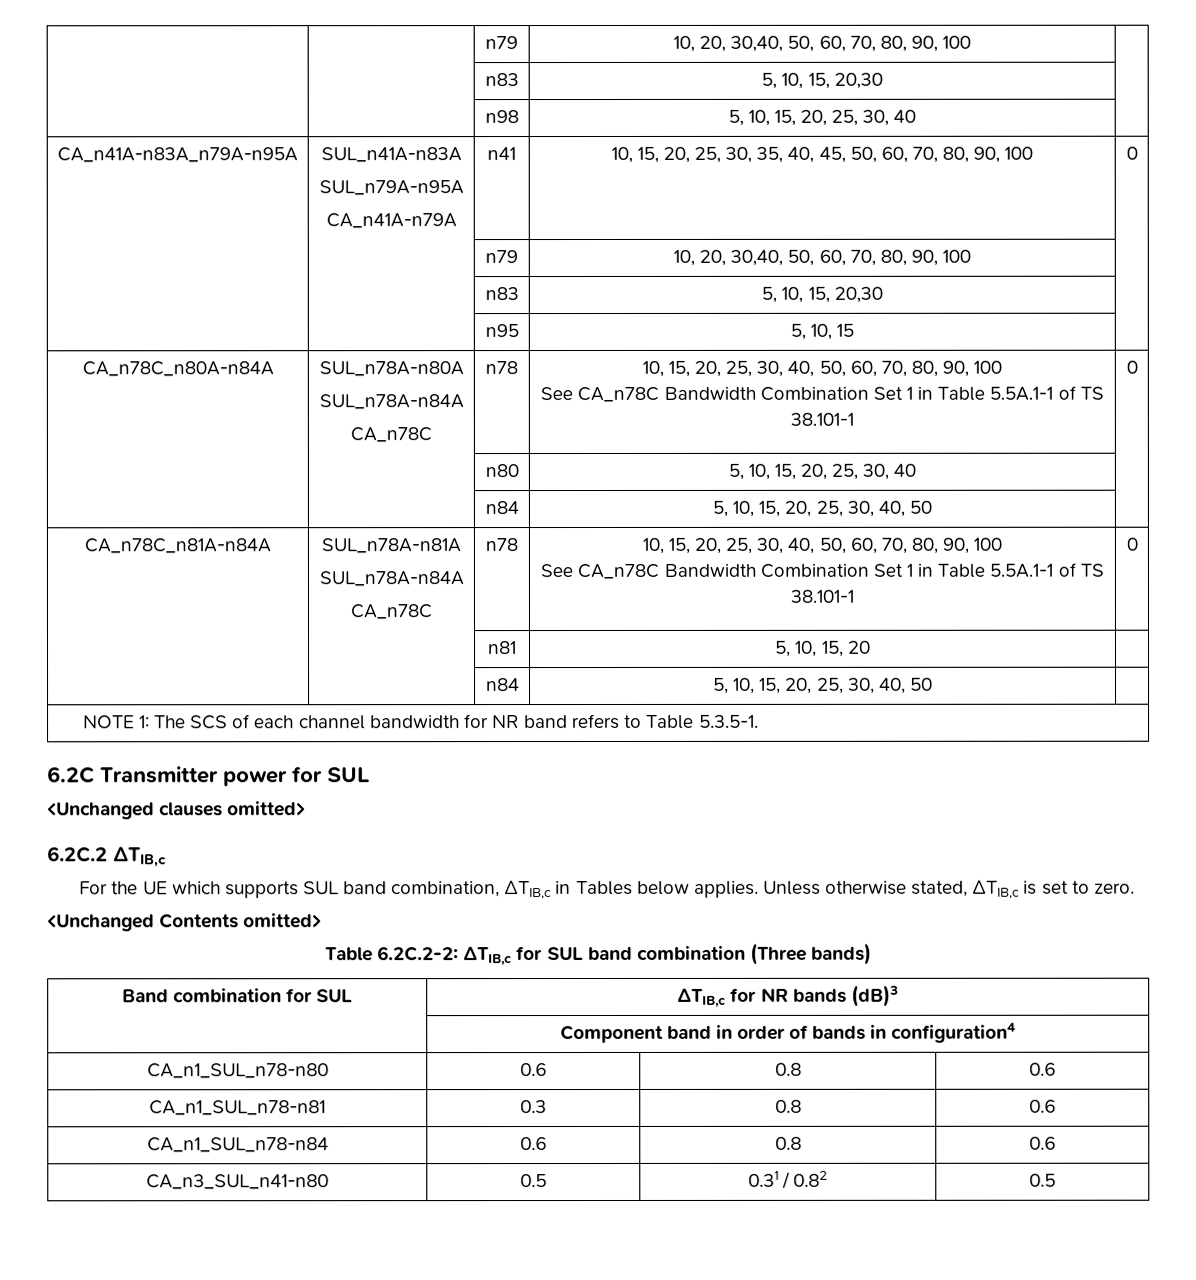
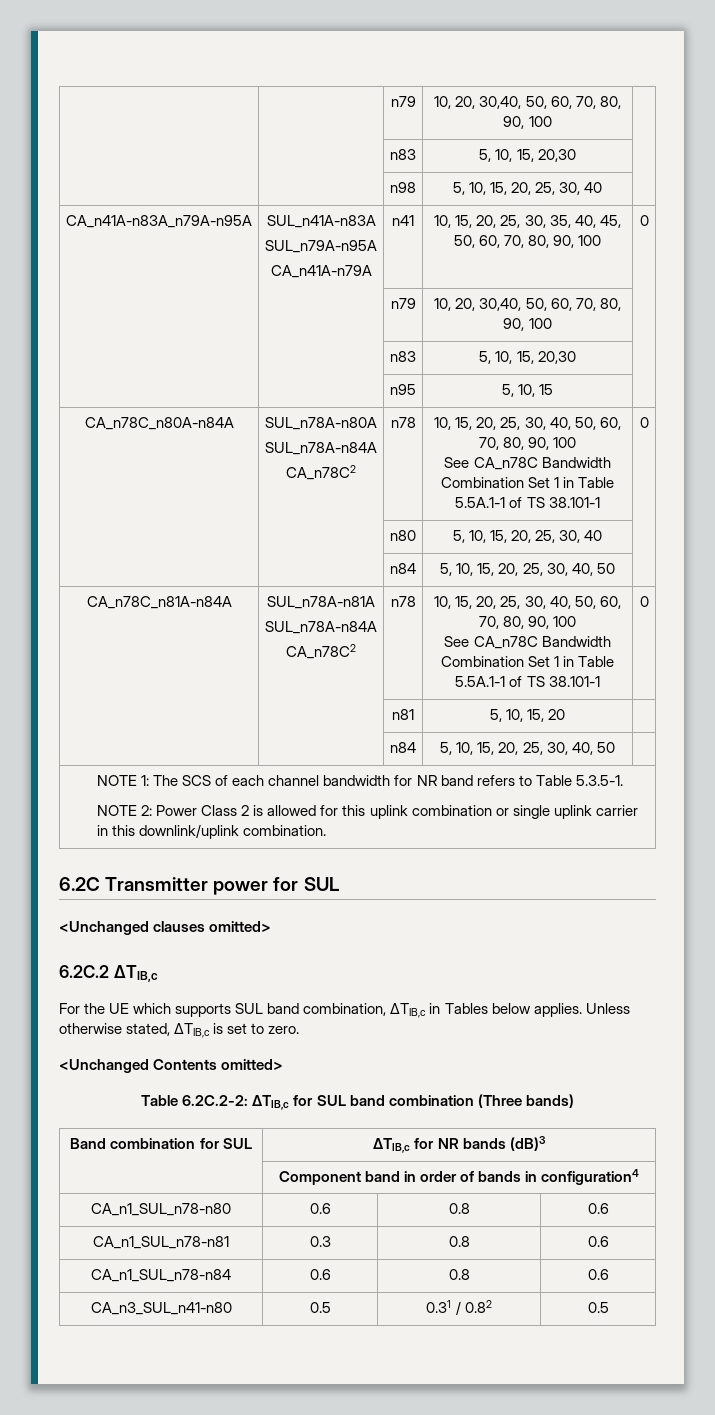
  CA_n78C_n80A-n84A | SUL_n78A-n80A
  SUL_n78A-n84A
- CA_n78C | n78 | 10, 15, 20, 25, 30, 40, 50, 60, 70, 80, 90, 100
+ CA_n78C2 | n78 | 10, 15, 20, 25, 30, 40, 50, 60, 70, 80, 90, 100
  CA_n78C_n81A-n84A | SUL_n78A-n81A
  SUL_n78A-n84A
- CA_n78C | n78 | 10, 15, 20, 25, 30, 40, 50, 60, 70, 80, 90, 100
+ CA_n78C2 | n78 | 10, 15, 20, 25, 30, 40, 50, 60, 70, 80, 90, 100
  NOTE 1: The SCS of each channel bandwidth for NR band refers to Table 5.3.5-1.
+ NOTE 2: Power Class 2 is allowed for this uplink combination or single uplink carrier in this downlink/uplink combination.

